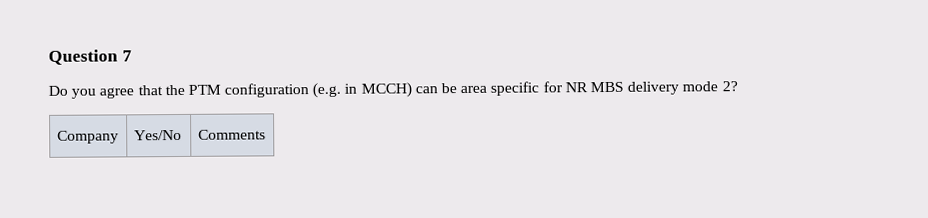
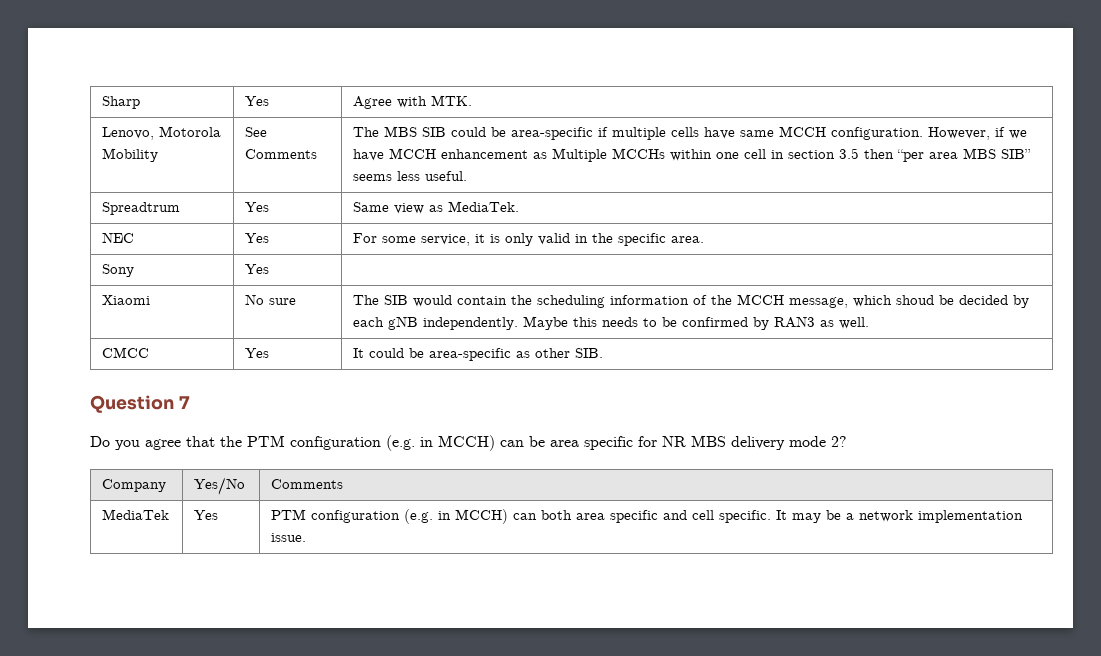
+ Sharp | Yes | Agree with MTK.
+ Lenovo, Motorola Mobility | See Comments | The MBS SIB could be area-specific if multiple cells have same MCCH configuration. However, if we have MCCH enhancement as Multiple MCCHs within one cell in section 3.5 then “per area MBS SIB” seems less useful.
+ Spreadtrum | Yes | Same view as MediaTek.
+ NEC | Yes | For some service, it is only valid in the specific area.
+ Sony | Yes |
+ Xiaomi | No sure | The SIB would contain the scheduling information of the MCCH message, which shoud be decided by each gNB independently. Maybe this needs to be confirmed by RAN3 as well.
+ CMCC | Yes | It could be area-specific as other SIB.
+ MediaTek | Yes | PTM configuration (e.g. in MCCH) can both area specific and cell specific. It may be a network implementation issue.

